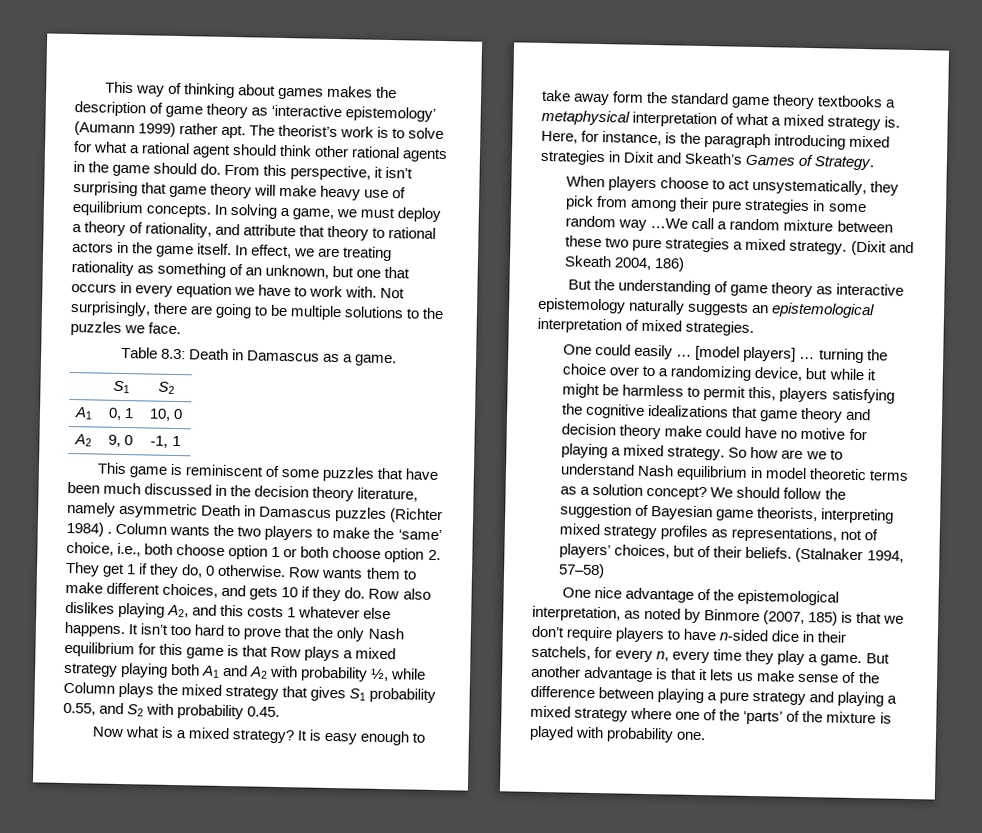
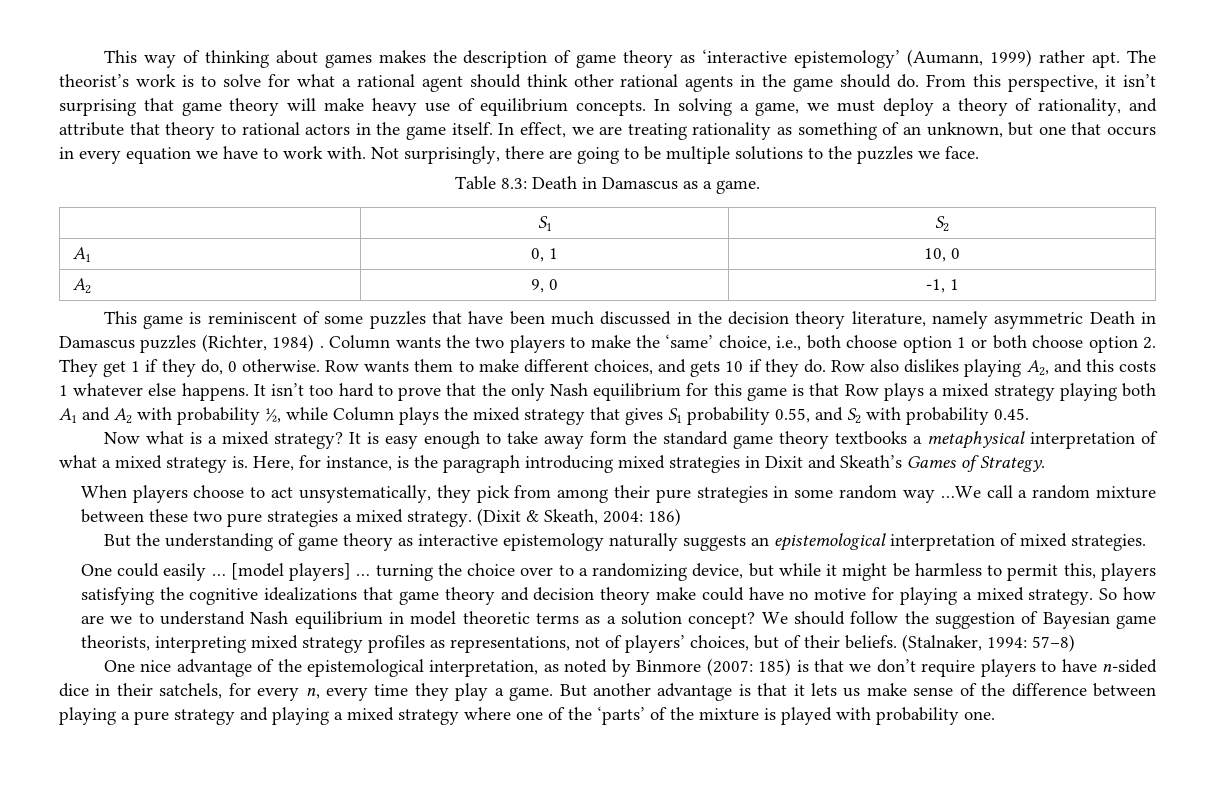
- This way of thinking about games makes the description of game theory as ‘interactive epistemology’ (Aumann 1999) rather apt.
+ This way of thinking about games makes the description of game theory as ‘interactive epistemology’ (Aumann, 1999) rather apt.
- This game is reminiscent of some puzzles that have been much discussed in the decision theory literature, namely asymmetric Death in Damascus puzzles (Richter 1984) .
+ This game is reminiscent of some puzzles that have been much discussed in the decision theory literature, namely asymmetric Death in Damascus puzzles (Richter, 1984) .
- (Dixit and Skeath 2004, 186)
+ (Dixit & Skeath, 2004: 186)
- (Stalnaker 1994, 57–58)
+ (Stalnaker, 1994: 57–8)
- One nice advantage of the epistemological interpretation, as noted by Binmore (2007, 185) is that we don’t require players to have n-sided dice in their satchels, for every n, every time they play a game.
+ One nice advantage of the epistemological interpretation, as noted by Binmore (2007: 185) is that we don’t require players to have n-sided dice in their satchels, for every n, every time they play a game.

